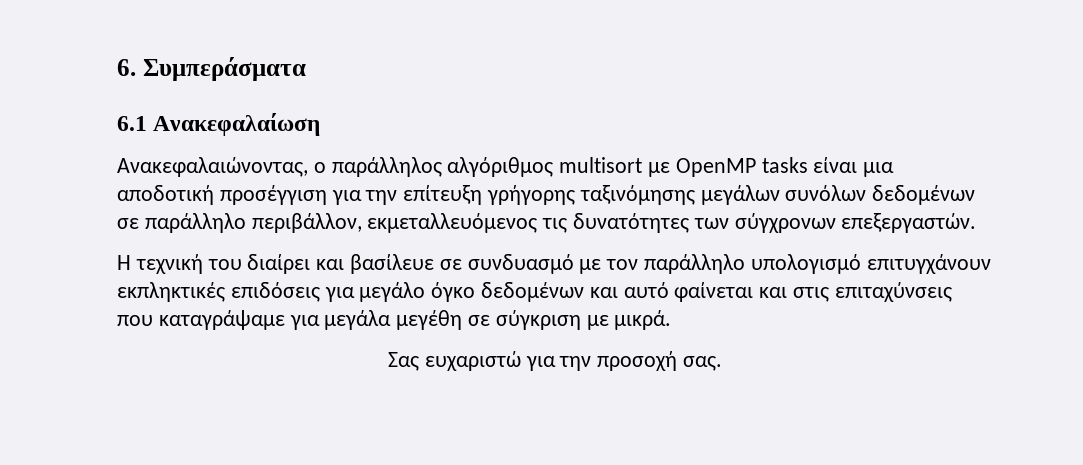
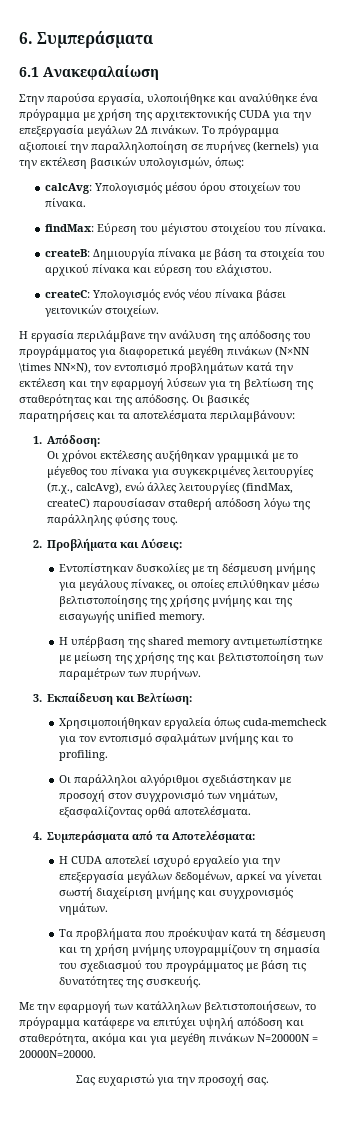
- Ανακεφαλαιώνοντας, ο παράλληλος αλγόριθμος multisort με OpenMP tasks είναι μια αποδοτική προσέγγιση για την επίτευξη γρήγορης ταξινόμησης μεγάλων συνόλων δεδομένων σε παράλληλο περιβάλλον, εκμεταλλευόμενος τις δυνατότητες των σύγχρονων επεξεργαστών.
- Η τεχνική του διαίρει και βασίλευε σε συνδυασμό με τον παράλληλο υπολογισμό επιτυγχάνουν εκπληκτικές επιδόσεις για μεγάλο όγκο δεδομένων και αυτό φαίνεται και στις επιταχύνσεις που καταγράψαμε για μεγάλα μεγέθη σε σύγκριση με μικρά.
+ Στην παρούσα εργασία, υλοποιήθηκε και αναλύθηκε ένα πρόγραμμα με χρήση της αρχιτεκτονικής CUDA για την επεξεργασία μεγάλων 2Δ πινάκων. Το πρόγραμμα αξιοποιεί την παραλληλοποίηση σε πυρήνες (kernels) για την εκτέλεση βασικών υπολογισμών, όπως:
+ calcAvg: Υπολογισμός μέσου όρου στοιχείων του πίνακα.
+ findMax: Εύρεση του μέγιστου στοιχείου του πίνακα.
+ createB: Δημιουργία πίνακα με βάση τα στοιχεία του αρχικού πίνακα και εύρεση του ελάχιστου.
+ createC: Υπολογισμός ενός νέου πίνακα βάσει γειτονικών στοιχείων.
+ Η εργασία περιλάμβανε την ανάλυση της απόδοσης του προγράμματος για διαφορετικά μεγέθη πινάκων (N×NN \times NN×N), τον εντοπισμό προβλημάτων κατά την εκτέλεση και την εφαρμογή λύσεων για τη βελτίωση της σταθερότητας και της απόδοσης. Οι βασικές παρατηρήσεις και τα αποτελέσματα περιλαμβάνουν:
+ 1. Απόδοση:
+ Οι χρόνοι εκτέλεσης αυξήθηκαν γραμμικά με το μέγεθος του πίνακα για συγκεκριμένες λειτουργίες (π.χ., calcAvg), ενώ άλλες λειτουργίες (findMax, createC) παρουσίασαν σταθερή απόδοση λόγω της παράλληλης φύσης τους.
+ 2. Προβλήματα και Λύσεις:
+ Εντοπίστηκαν δυσκολίες με τη δέσμευση μνήμης για μεγάλους πίνακες, οι οποίες επιλύθηκαν μέσω βελτιστοποίησης της χρήσης μνήμης και της εισαγωγής unified memory.
+ Η υπέρβαση της shared memory αντιμετωπίστηκε με μείωση της χρήσης της και βελτιστοποίηση των παραμέτρων των πυρήνων.
+ 3. Εκπαίδευση και Βελτίωση:
+ Χρησιμοποιήθηκαν εργαλεία όπως cuda-memcheck για τον εντοπισμό σφαλμάτων μνήμης και το profiling.
+ Οι παράλληλοι αλγόριθμοι σχεδιάστηκαν με προσοχή στον συγχρονισμό των νημάτων, εξασφαλίζοντας ορθά αποτελέσματα.
+ 4. Συμπεράσματα από τα Αποτελέσματα:
+ Η CUDA αποτελεί ισχυρό εργαλείο για την επεξεργασία μεγάλων δεδομένων, αρκεί να γίνεται σωστή διαχείριση μνήμης και συγχρονισμός νημάτων.
+ Τα προβλήματα που προέκυψαν κατά τη δέσμευση και τη χρήση μνήμης υπογραμμίζουν τη σημασία του σχεδιασμού του προγράμματος με βάση τις δυνατότητες της συσκευής.
+ Με την εφαρμογή των κατάλληλων βελτιστοποιήσεων, το πρόγραμμα κατάφερε να επιτύχει υψηλή απόδοση και σταθερότητα, ακόμα και για μεγέθη πινάκων N=20000N = 20000N=20000.

